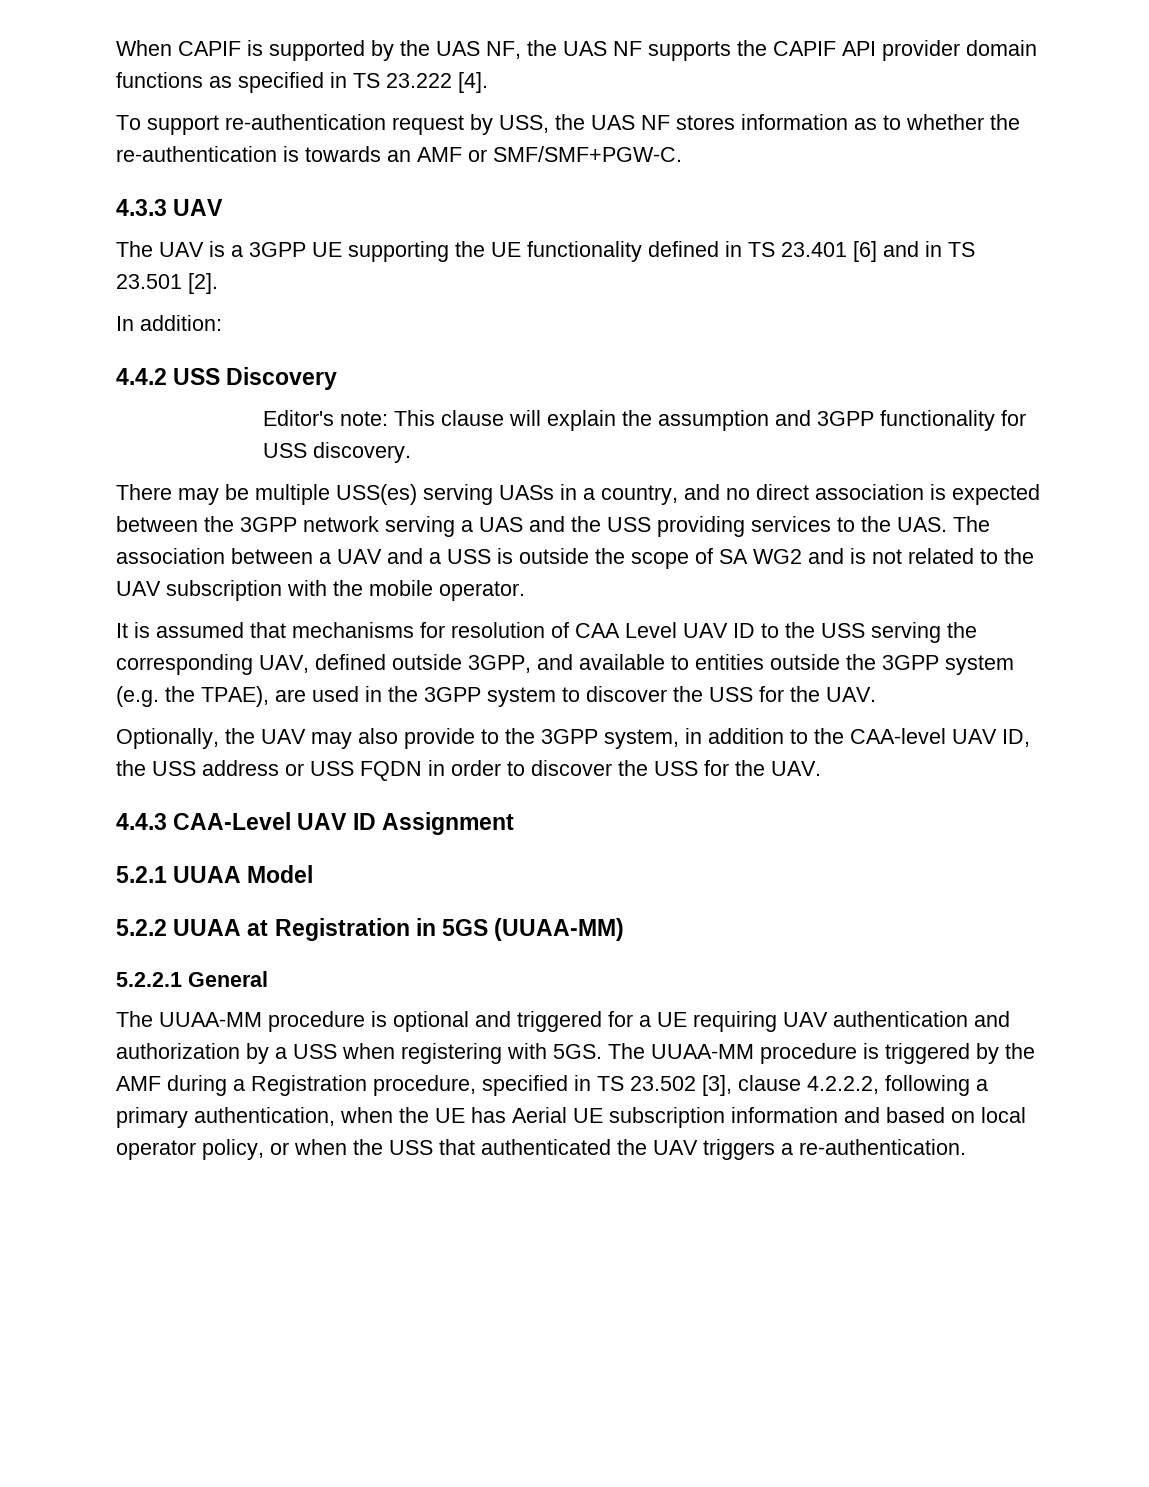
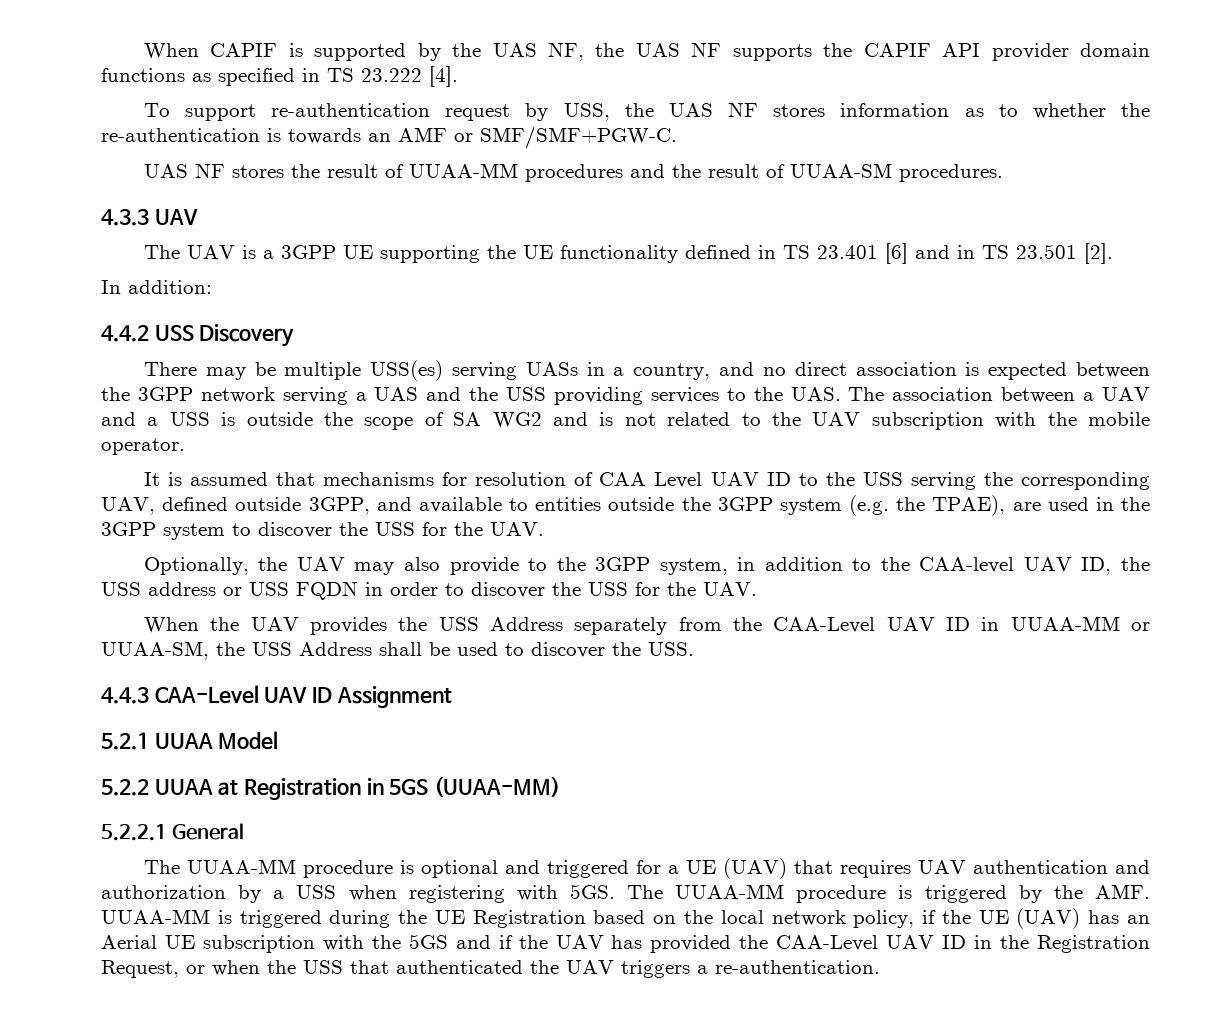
+ UAS NF stores the result of UUAA-MM procedures and the result of UUAA-SM procedures.
- Editor's note: This clause will explain the assumption and 3GPP functionality for USS discovery.
+ When the UAV provides the USS Address separately from the CAA-Level UAV ID in UUAA-MM or UUAA-SM, the USS Address shall be used to discover the USS.
- The UUAA-MM procedure is optional and triggered for a UE requiring UAV authentication and authorization by a USS when registering with 5GS.
+ The UUAA-MM procedure is optional and triggered for a UE (UAV) that requires UAV authentication and authorization by a USS when registering with 5GS.
- The UUAA-MM procedure is triggered by the AMF during a Registration procedure, specified in TS 23.502 [3], clause 4.2.2.2, following a primary authentication, when the UE has Aerial UE subscription information and based on local operator policy, or when the USS that authenticated the UAV triggers a re-authentication.
+ The UUAA-MM procedure is triggered by the AMF. UUAA-MM is triggered during the UE Registration based on the local network policy, if the UE (UAV) has an Aerial UE subscription with the 5GS and if the UAV has provided the CAA-Level UAV ID in the Registration Request, or when the USS that authenticated the UAV triggers a re-authentication.

